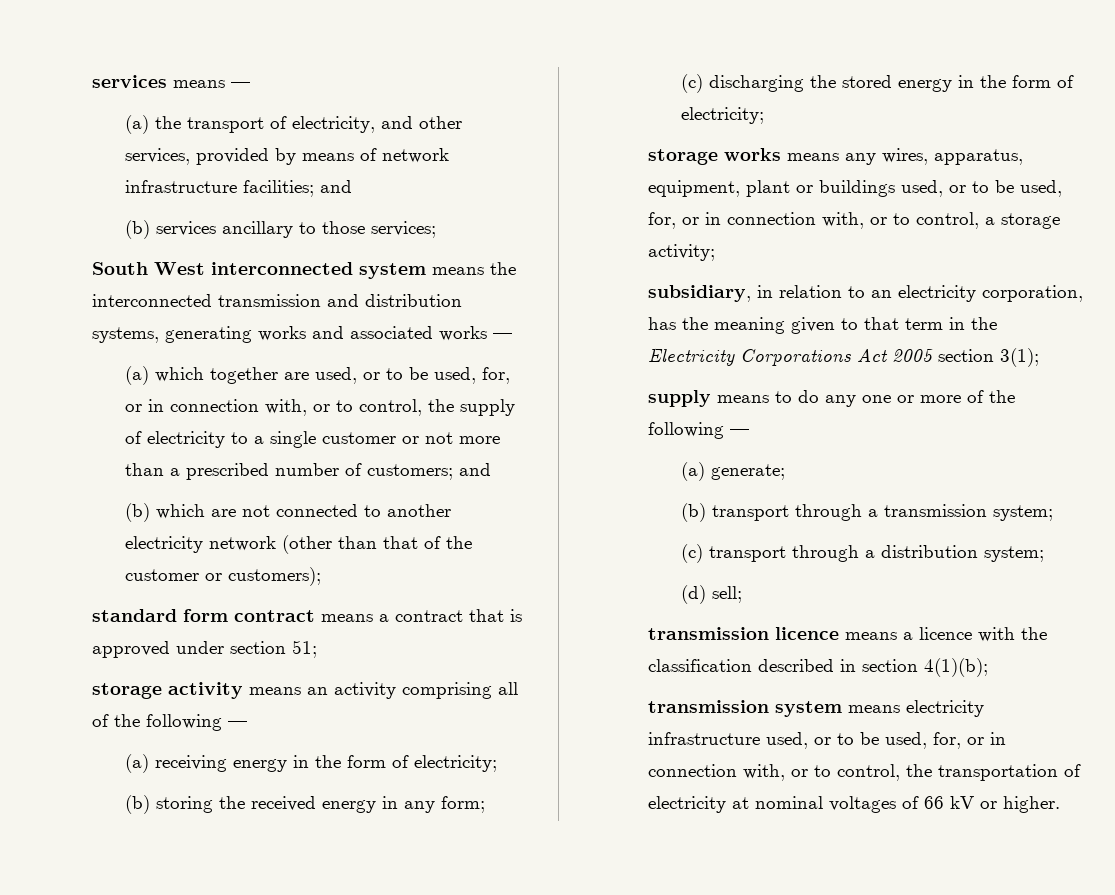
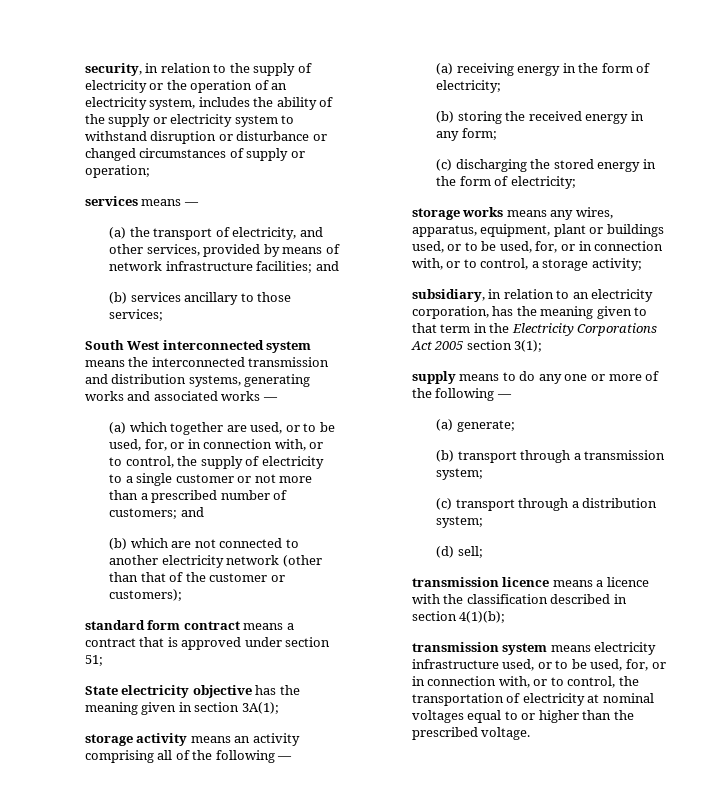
+ security, in relation to the supply of electricity or the operation of an electricity system, includes the ability of the supply or electricity system to withstand disruption or disturbance or changed circumstances of supply or operation;
+ State electricity objective has the meaning given in section 3A(1);
- transmission system means electricity infrastructure used, or to be used, for, or in connection with, or to control, the transportation of electricity at nominal voltages of 66 kV or higher.
+ transmission system means electricity infrastructure used, or to be used, for, or in connection with, or to control, the transportation of electricity at nominal voltages equal to or higher than the prescribed voltage.

